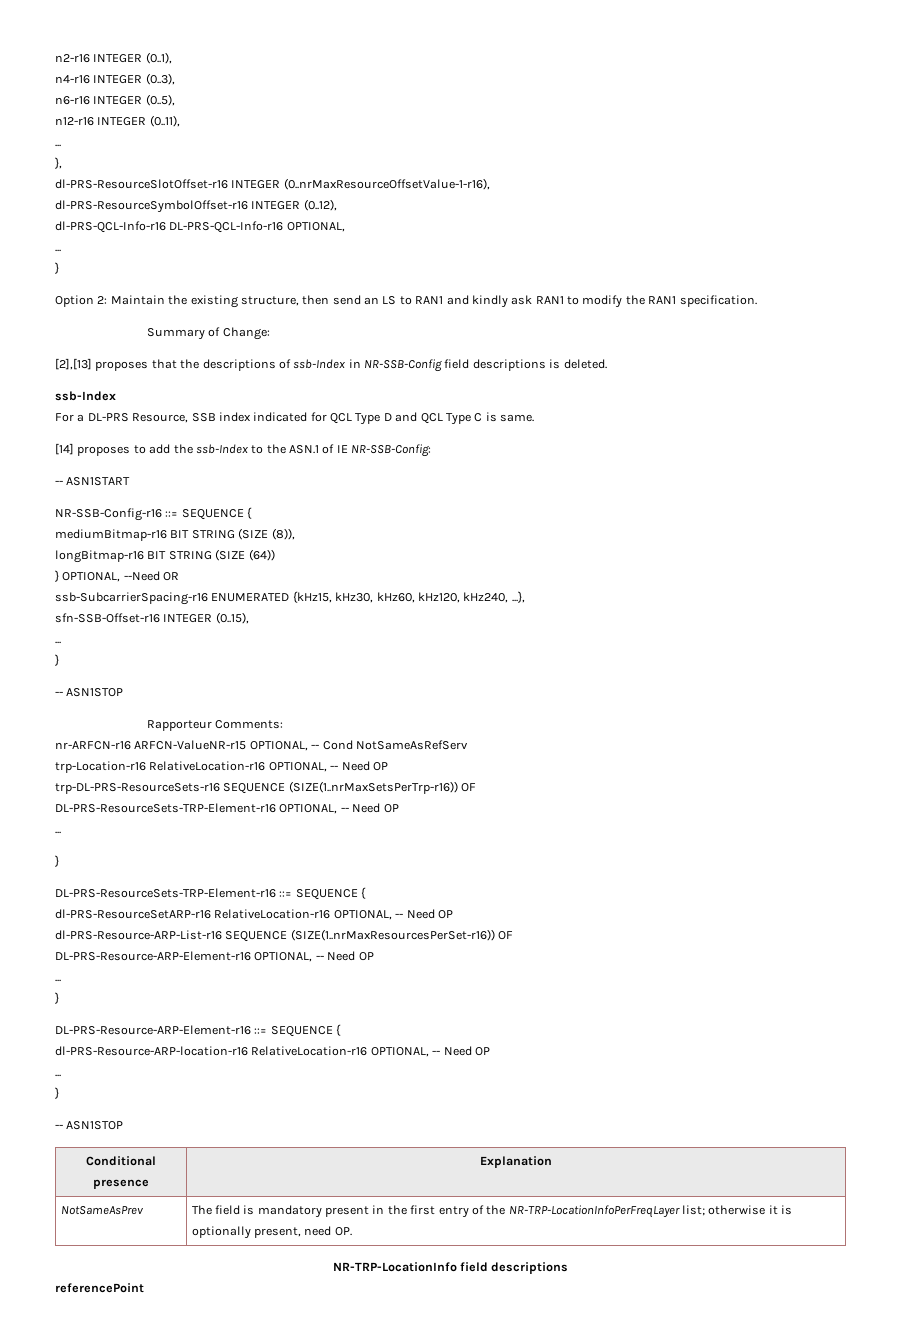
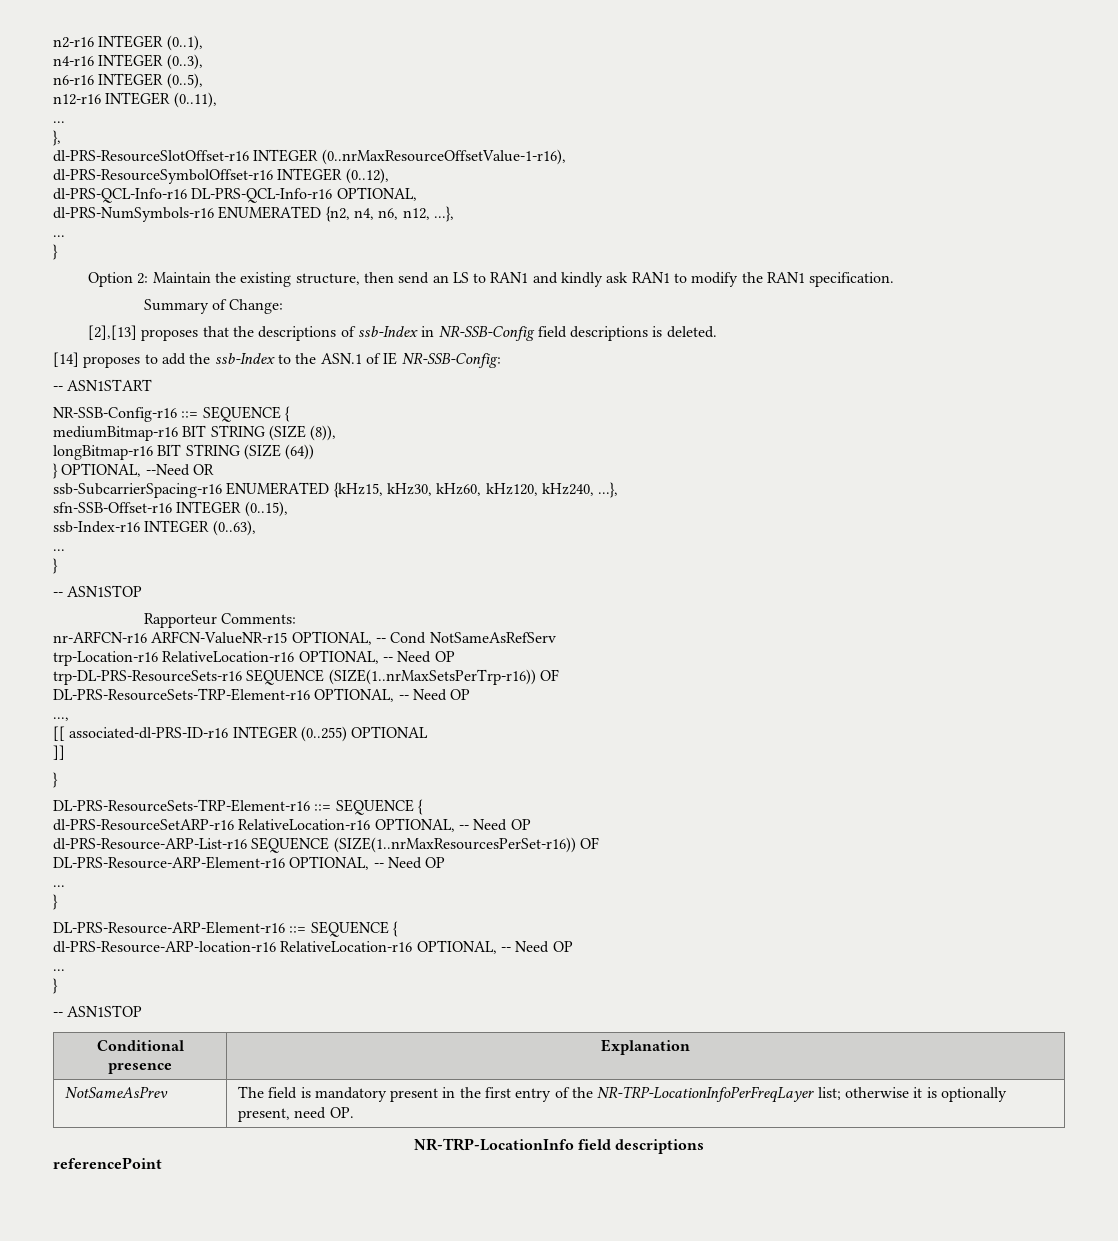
+ dl-PRS-NumSymbols-r16 ENUMERATED {n2, n4, n6, n12, ...},
  [2],[13] proposes that the descriptions of ssb-Index in NR-SSB-Config field descriptions is deleted.
- ssb-Index
- For a DL-PRS Resource, SSB index indicated for QCL Type D and QCL Type C is same.
+ ssb-Index-r16 INTEGER (0..63),
  DL-PRS-ResourceSets-TRP-Element-r16 OPTIONAL, -- Need OP
- ...
+ ...,
+ [[ associated-dl-PRS-ID-r16 INTEGER (0..255) OPTIONAL
+ ]]

